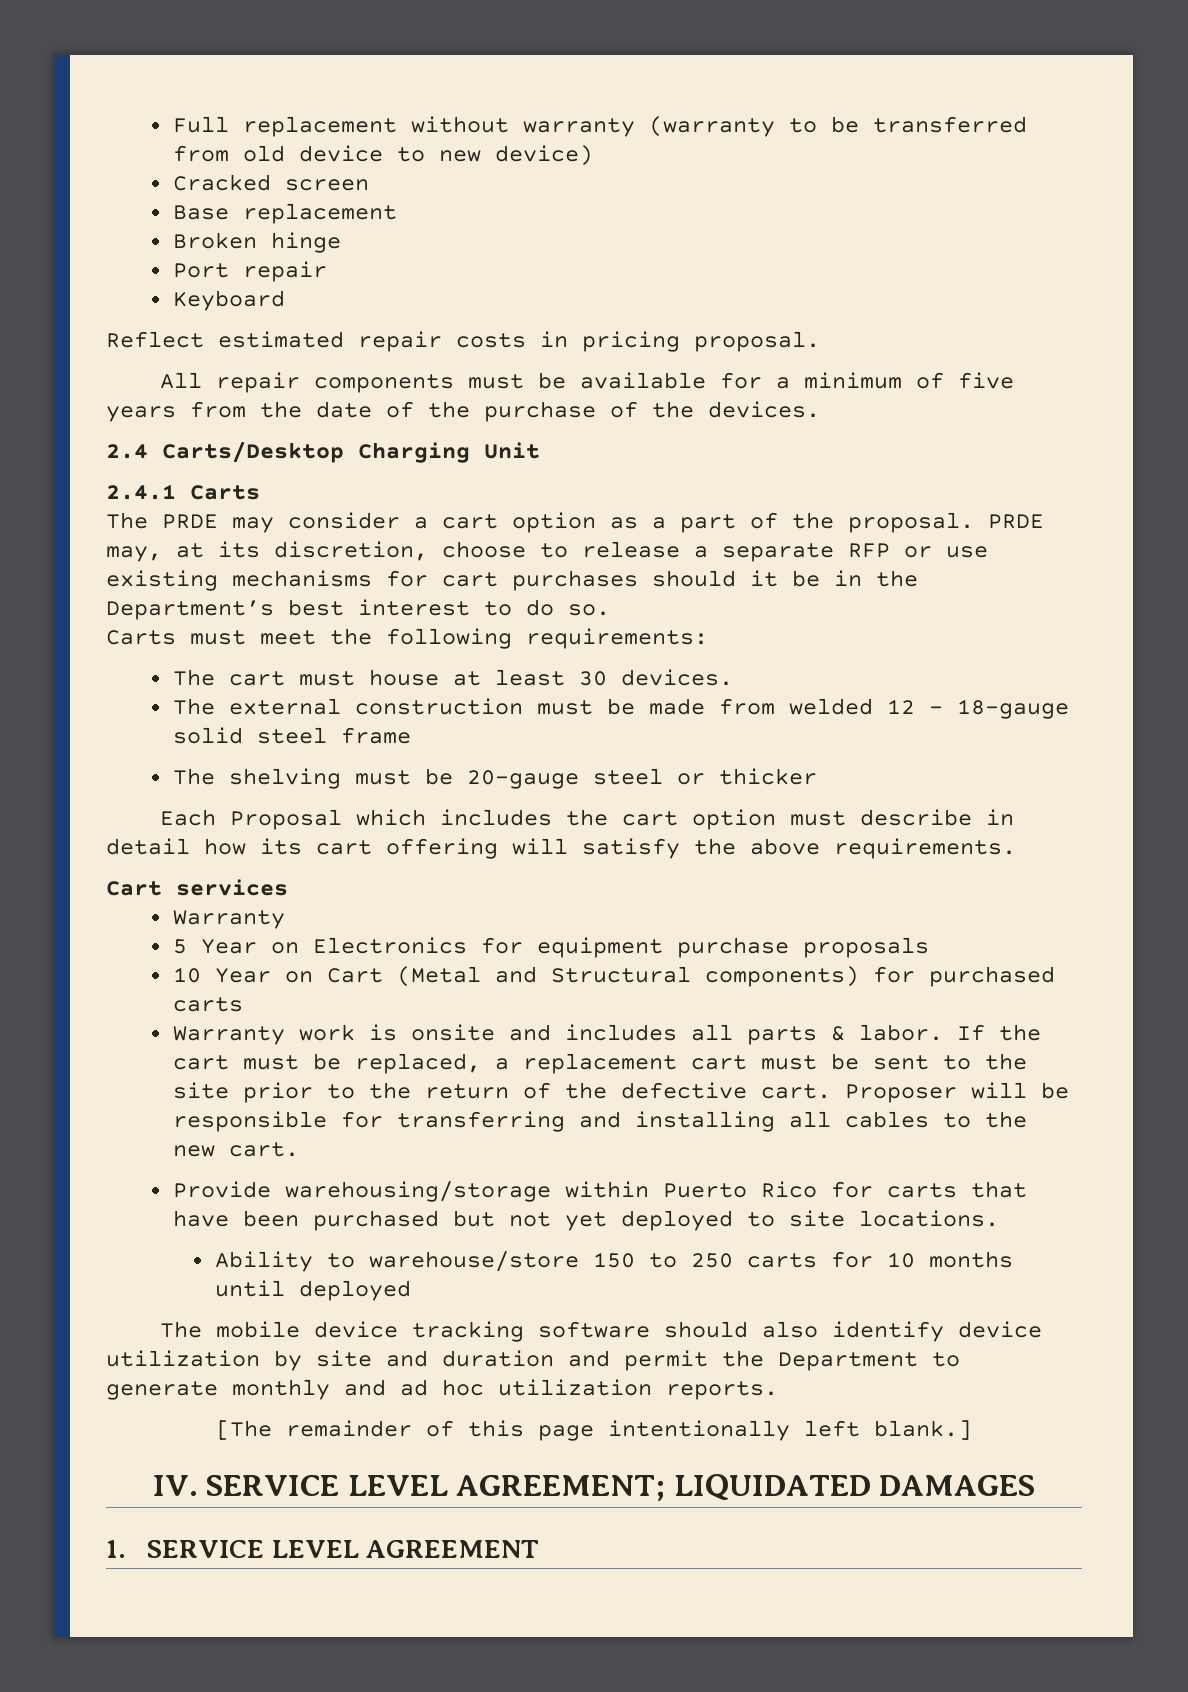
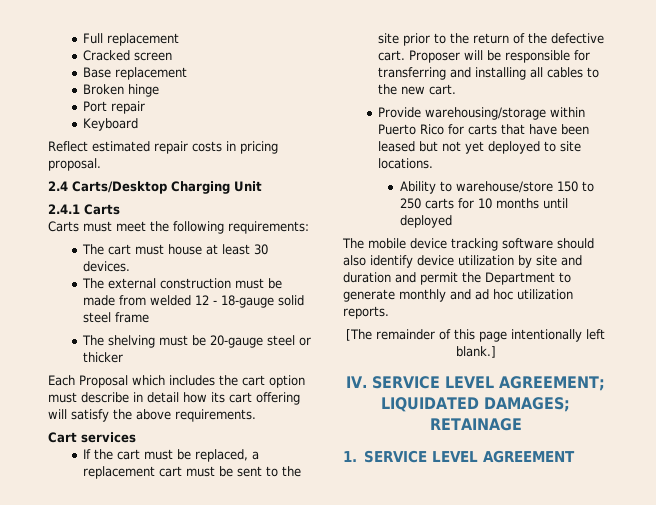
- Full replacement without warranty (warranty to be transferred from old device to new device)
+ Full replacement
- All repair components must be available for a minimum of five years from the date of the purchase of the devices.
- The PRDE may consider a cart option as a part of the proposal. PRDE may, at its discretion, choose to release a separate RFP or use existing mechanisms for cart purchases should it be in the Department’s best interest to do so.
  Cart services
- Warranty
- 5 Year on Electronics for equipment purchase proposals
- 10 Year on Cart (Metal and Structural components) for purchased carts
- Warranty work is onsite and includes all parts & labor. If the cart must be replaced, a replacement cart must be sent to the site prior to the return of the defective cart.
+ If the cart must be replaced, a replacement cart must be sent to the site prior to the return of the defective cart.
- Provide warehousing/storage within Puerto Rico for carts that have been purchased but not yet deployed to site locations.
+ Provide warehousing/storage within Puerto Rico for carts that have been leased but not yet deployed to site locations.
- IV. SERVICE LEVEL AGREEMENT; LIQUIDATED DAMAGES
+ IV. SERVICE LEVEL AGREEMENT; LIQUIDATED DAMAGES; RETAINAGE

